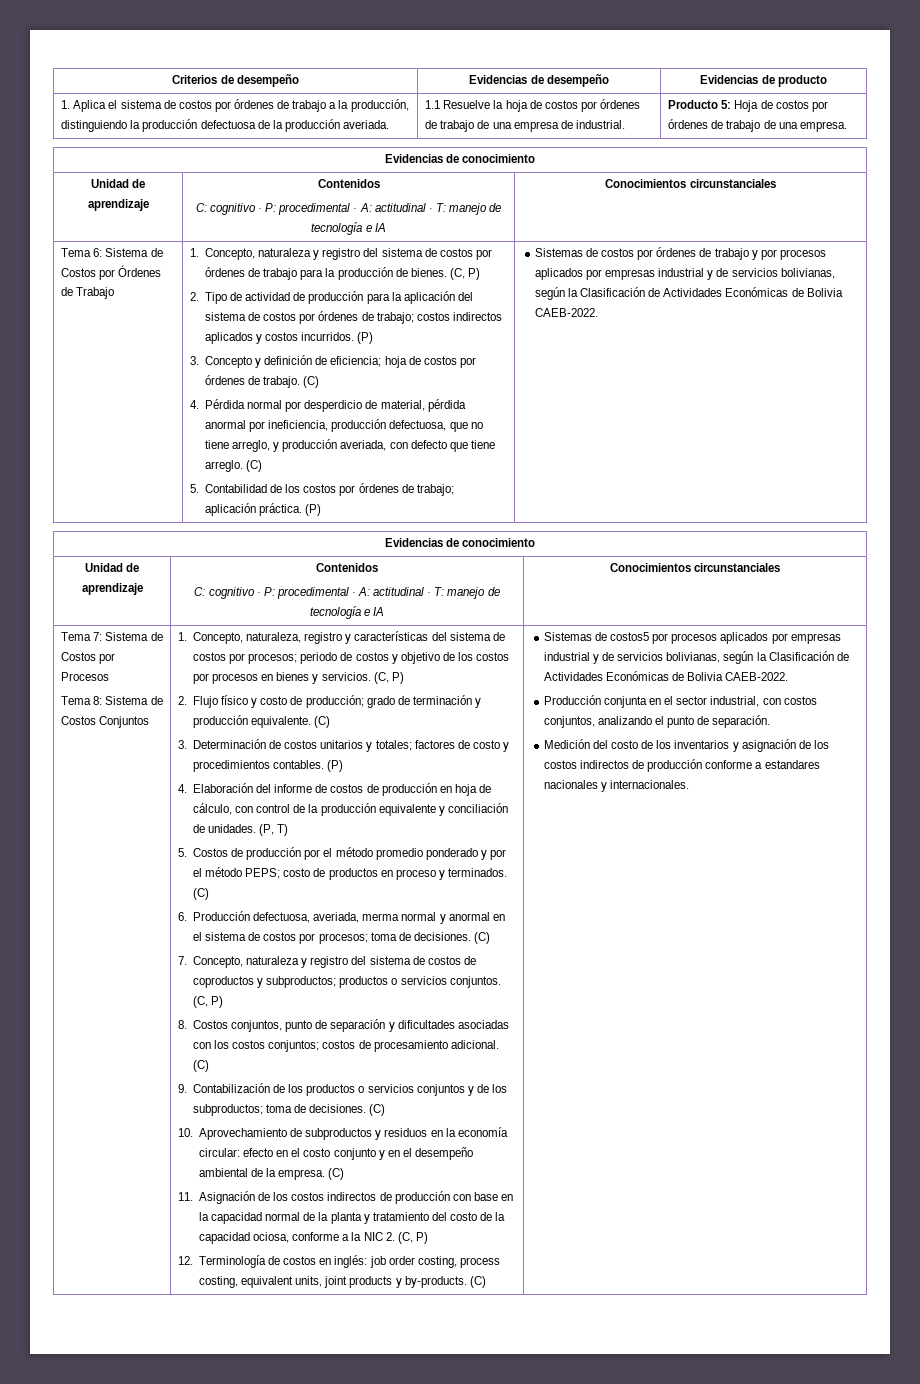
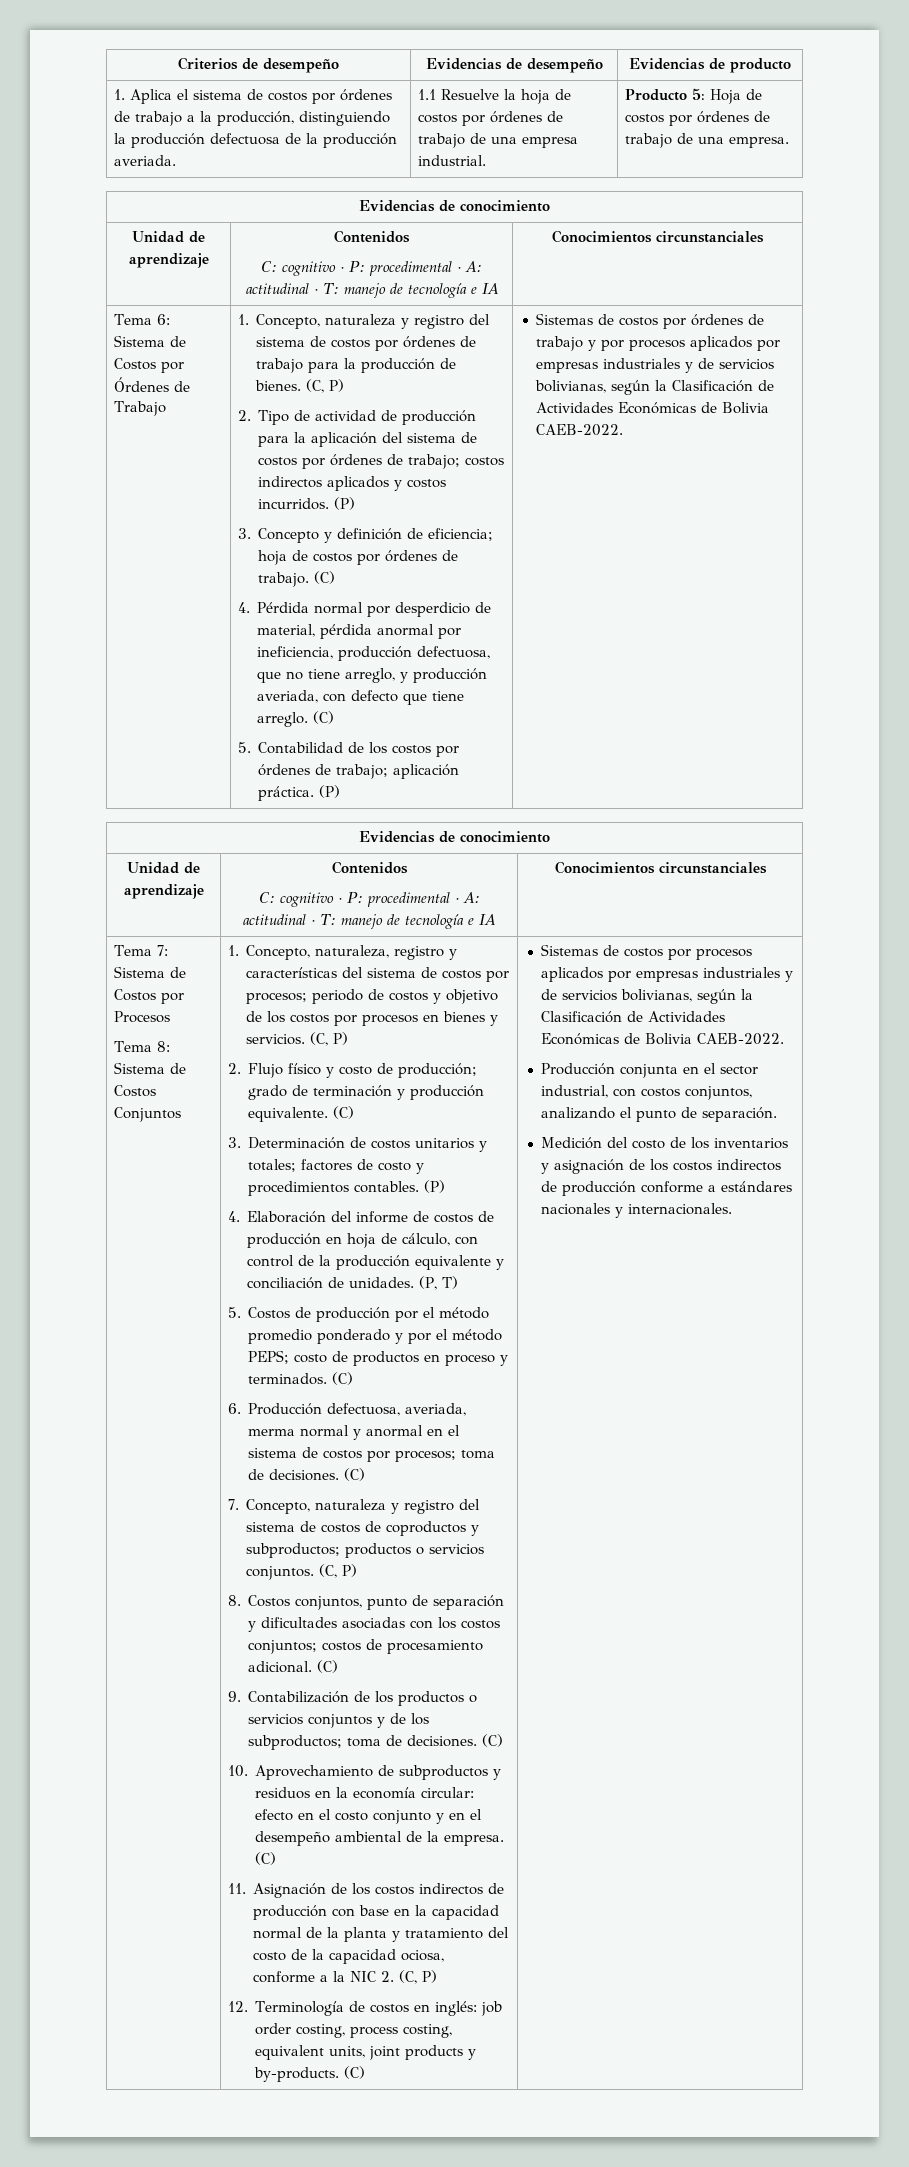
- 1.1 Resuelve la hoja de costos por órdenes de trabajo de una empresa de industrial.
+ 1.1 Resuelve la hoja de costos por órdenes de trabajo de una empresa industrial.
- Sistemas de costos por órdenes de trabajo y por procesos aplicados por empresas industrial y de servicios bolivianas, según la Clasificación de Actividades Económicas de Bolivia CAEB-2022.
+ Sistemas de costos por órdenes de trabajo y por procesos aplicados por empresas industriales y de servicios bolivianas, según la Clasificación de Actividades Económicas de Bolivia CAEB-2022.
- Sistemas de costos5 por procesos aplicados por empresas industrial y de servicios bolivianas, según la Clasificación de Actividades Económicas de Bolivia CAEB-2022.
+ Sistemas de costos por procesos aplicados por empresas industriales y de servicios bolivianas, según la Clasificación de Actividades Económicas de Bolivia CAEB-2022.
- Medición del costo de los inventarios y asignación de los costos indirectos de producción conforme a estandares nacionales y internacionales.
+ Medición del costo de los inventarios y asignación de los costos indirectos de producción conforme a estándares nacionales y internacionales.

